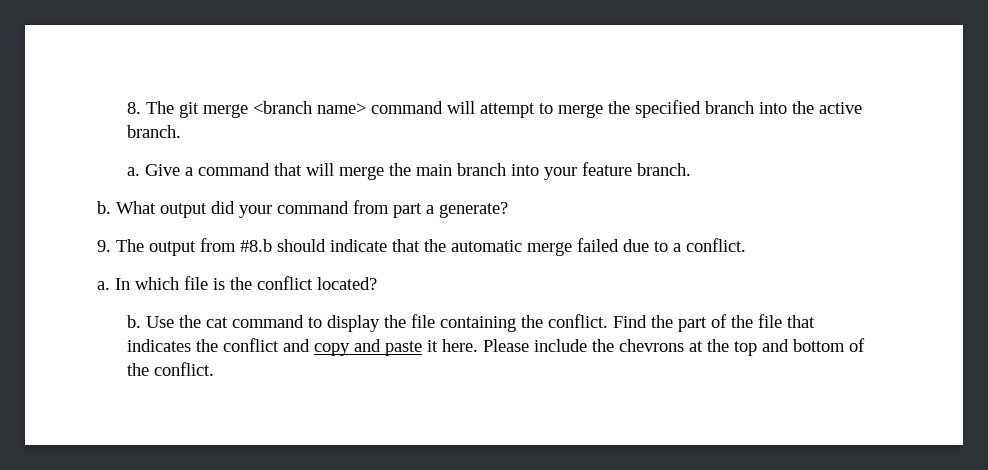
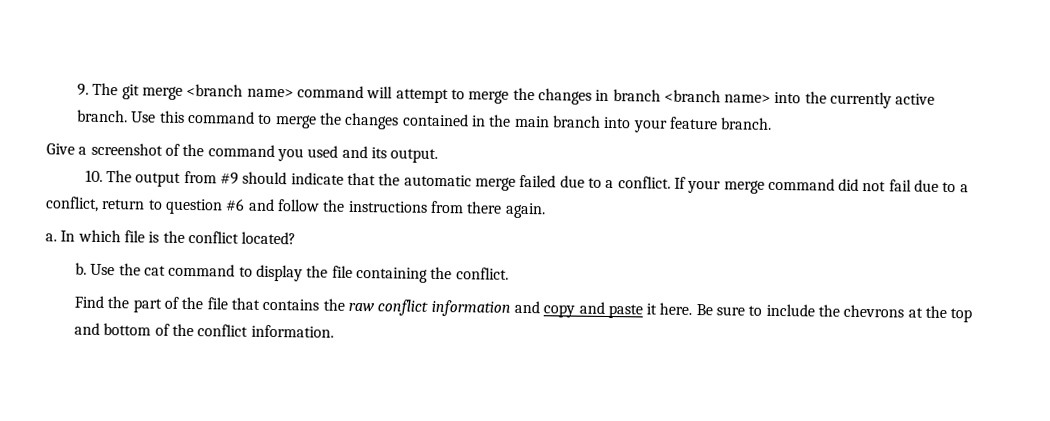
- 8. The git merge <branch name> command will attempt to merge the specified branch into the active branch.
- a. Give a command that will merge the main branch into your feature branch.
+ 9. The git merge <branch name> command will attempt to merge the changes in branch <branch name> into the currently active branch. Use this command to merge the changes contained in the main branch into your feature branch.
- b. What output did your command from part a generate?
- 9. The output from #8.b should indicate that the automatic merge failed due to a conflict.
+ Give a screenshot of the command you used and its output.
+ 10. The output from #9 should indicate that the automatic merge failed due to a conflict. If your merge command did not fail due to a conflict, return to question #6 and follow the instructions from there again.
- Use the cat command to display the file containing the conflict. Find the part of the file that indicates the conflict and copy and paste it here.
+ Use the cat command to display the file containing the conflict.
+ Find the part of the file that contains the raw conflict information and copy and paste it here.
- Please include the chevrons at the top and bottom of the conflict.
+ Be sure to include the chevrons at the top and bottom of the conflict information.

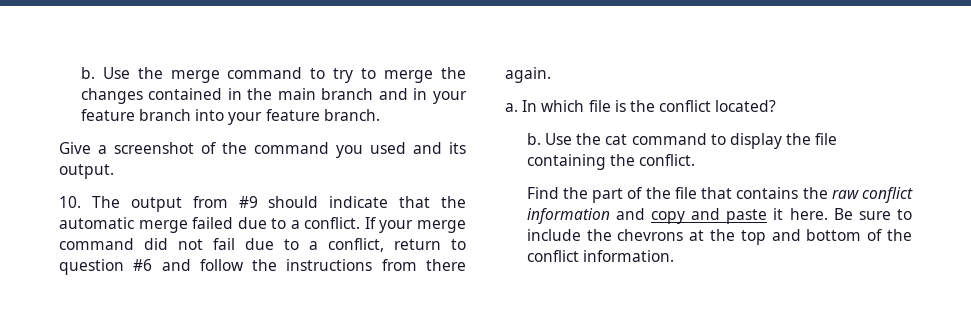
- 9. The git merge <branch name> command will attempt to merge the changes in branch <branch name> into the currently active branch. Use this command to merge the changes contained in the main branch into your feature branch.
+ b. Use the merge command to try to merge the changes contained in the main branch and in your feature branch into your feature branch.

